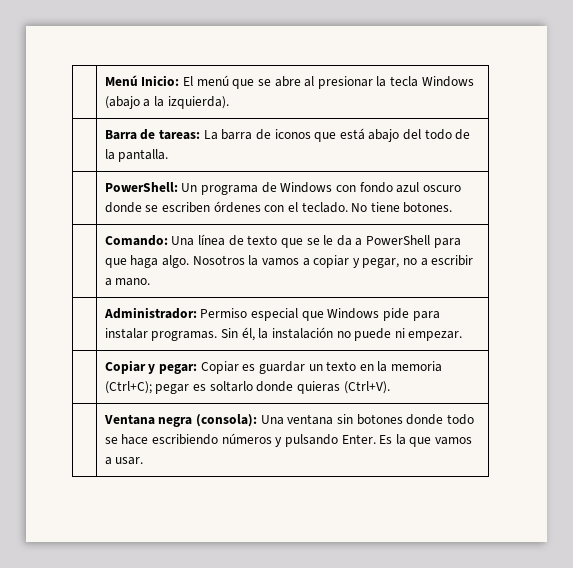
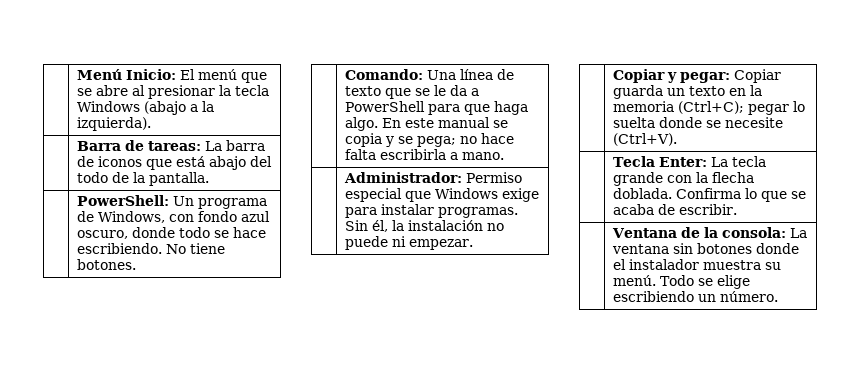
- | PowerShell: Un programa de Windows con fondo azul oscuro donde se escriben órdenes con el teclado. No tiene botones.
+ | PowerShell: Un programa de Windows, con fondo azul oscuro, donde todo se hace escribiendo. No tiene botones.
- | Comando: Una línea de texto que se le da a PowerShell para que haga algo. Nosotros la vamos a copiar y pegar, no a escribir a mano.
+ | Comando: Una línea de texto que se le da a PowerShell para que haga algo. En este manual se copia y se pega; no hace falta escribirla a mano.
- | Administrador: Permiso especial que Windows pide para instalar programas. Sin él, la instalación no puede ni empezar.
+ | Administrador: Permiso especial que Windows exige para instalar programas. Sin él, la instalación no puede ni empezar.
- | Copiar y pegar: Copiar es guardar un texto en la memoria (Ctrl+C); pegar es soltarlo donde quieras (Ctrl+V).
- | Ventana negra (consola): Una ventana sin botones donde todo se hace escribiendo números y pulsando Enter. Es la que vamos a usar.
+ | Copiar y pegar: Copiar guarda un texto en la memoria (Ctrl+C); pegar lo suelta donde se necesite (Ctrl+V).
+ | Tecla Enter: La tecla grande con la flecha doblada. Confirma lo que se acaba de escribir.
+ | Ventana de la consola: La ventana sin botones donde el instalador muestra su menú. Todo se elige escribiendo un número.

